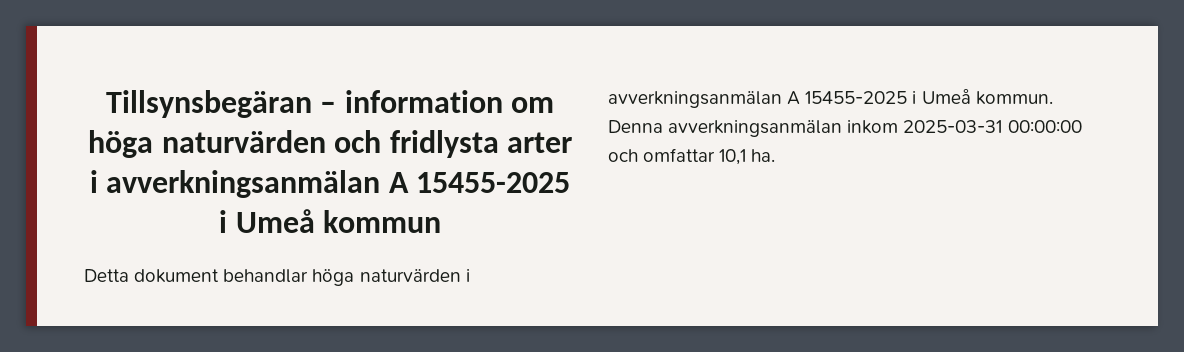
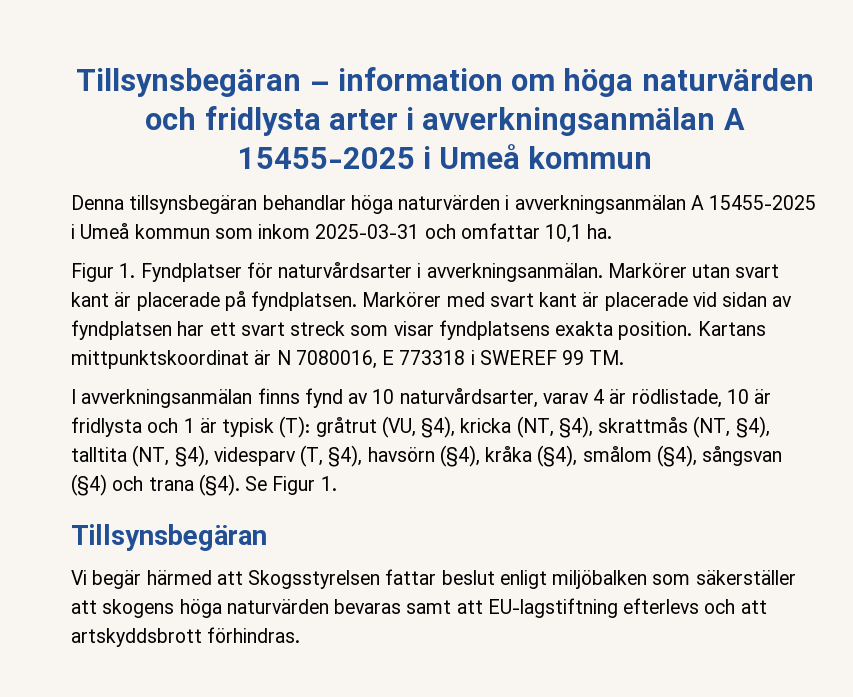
- Detta dokument behandlar höga naturvärden i avverkningsanmälan A 15455-2025 i Umeå kommun. Denna avverkningsanmälan inkom 2025-03-31 00:00:00 och omfattar 10,1 ha.
+ Denna tillsynsbegäran behandlar höga naturvärden i avverkningsanmälan A 15455-2025 i Umeå kommun som inkom 2025-03-31 och omfattar 10,1 ha.
+ Figur 1. Fyndplatser för naturvårdsarter i avverkningsanmälan. Markörer utan svart kant är placerade på fyndplatsen. Markörer med svart kant är placerade vid sidan av fyndplatsen har ett svart streck som visar fyndplatsens exakta position. Kartans mittpunktskoordinat är N 7080016, E 773318 i SWEREF 99 TM.
+ I avverkningsanmälan finns fynd av 10 naturvårdsarter, varav 4 är rödlistade, 10 är fridlysta och 1 är typisk (T): gråtrut (VU, §4), kricka (NT, §4), skrattmås (NT, §4), talltita (NT, §4), videsparv (T, §4), havsörn (§4), kråka (§4), smålom (§4), sångsvan (§4) och trana (§4). Se Figur 1.
+ Tillsynsbegäran
+ Vi begär härmed att Skogsstyrelsen fattar beslut enligt miljöbalken som säkerställer att skogens höga naturvärden bevaras samt att EU-lagstiftning efterlevs och att artskyddsbrott förhindras.

